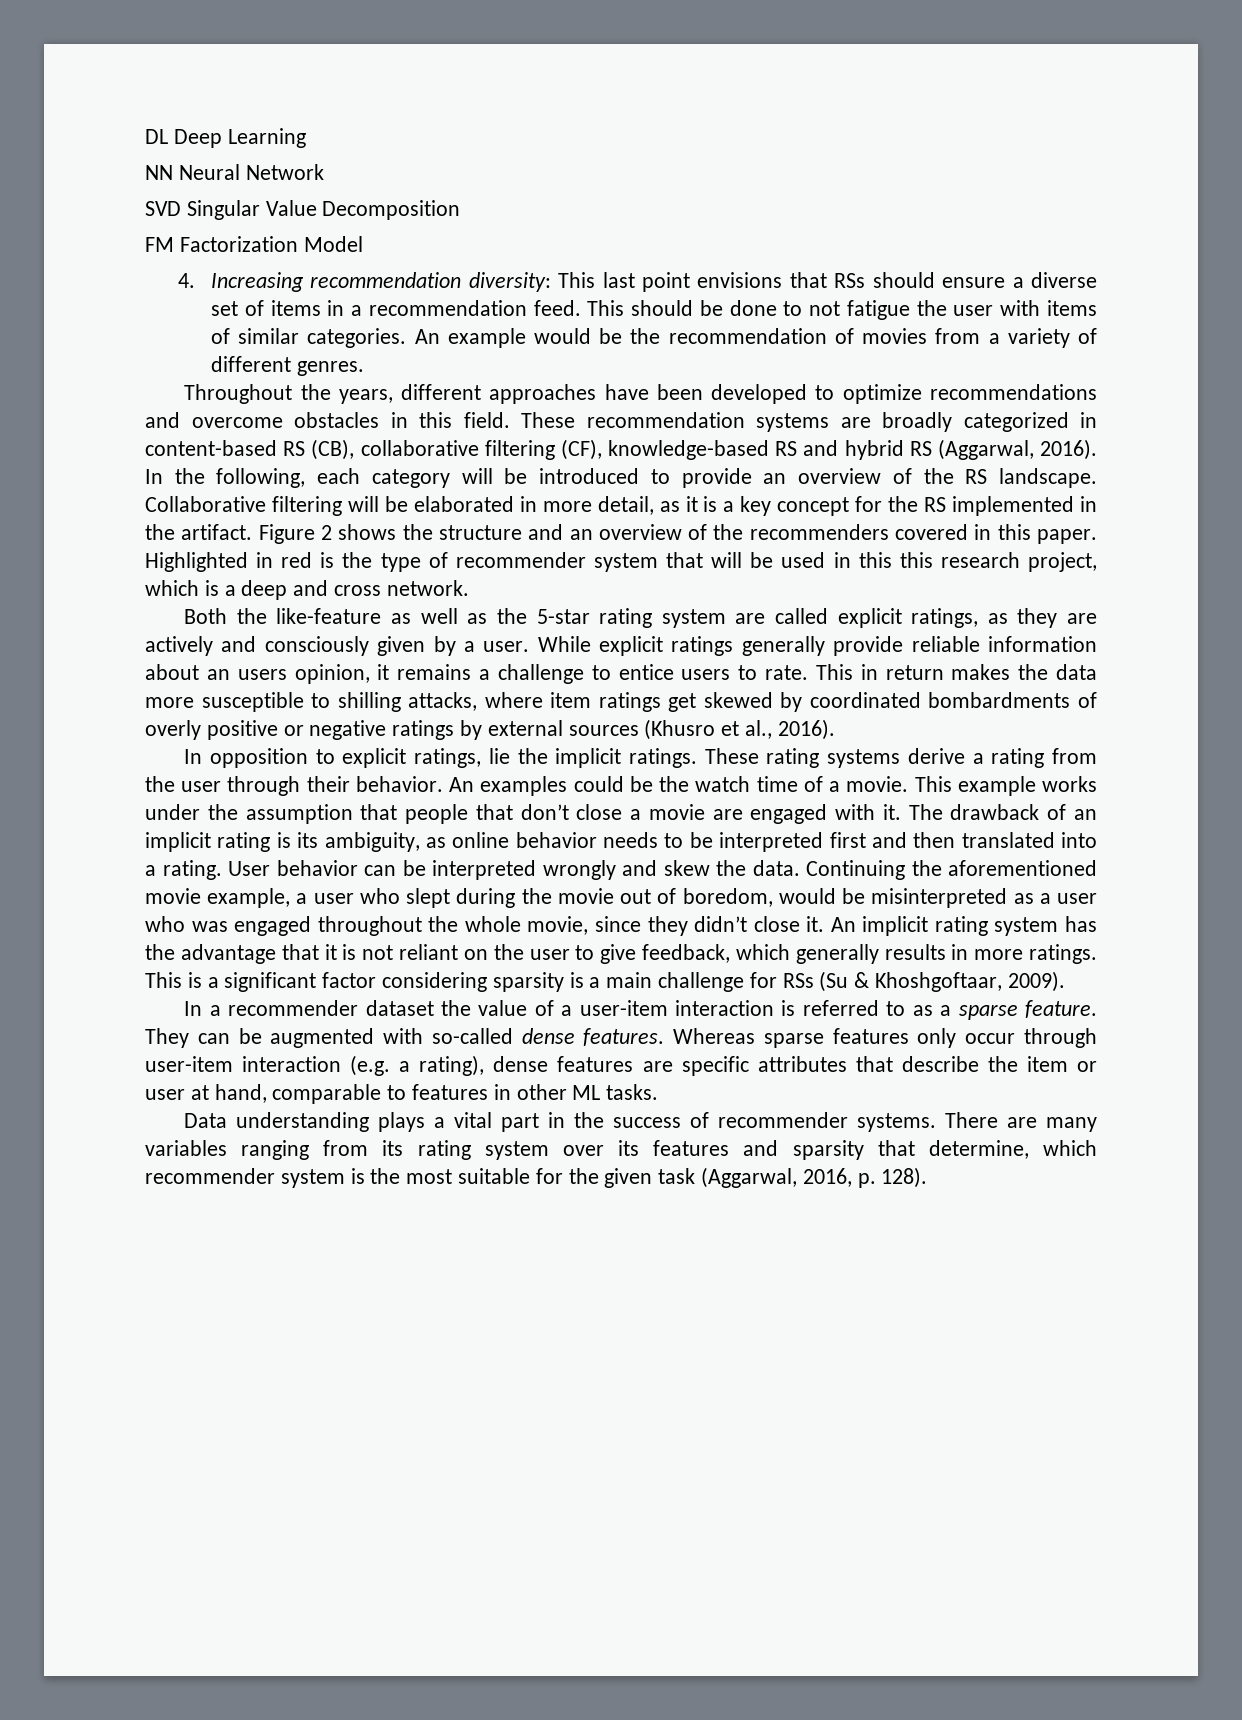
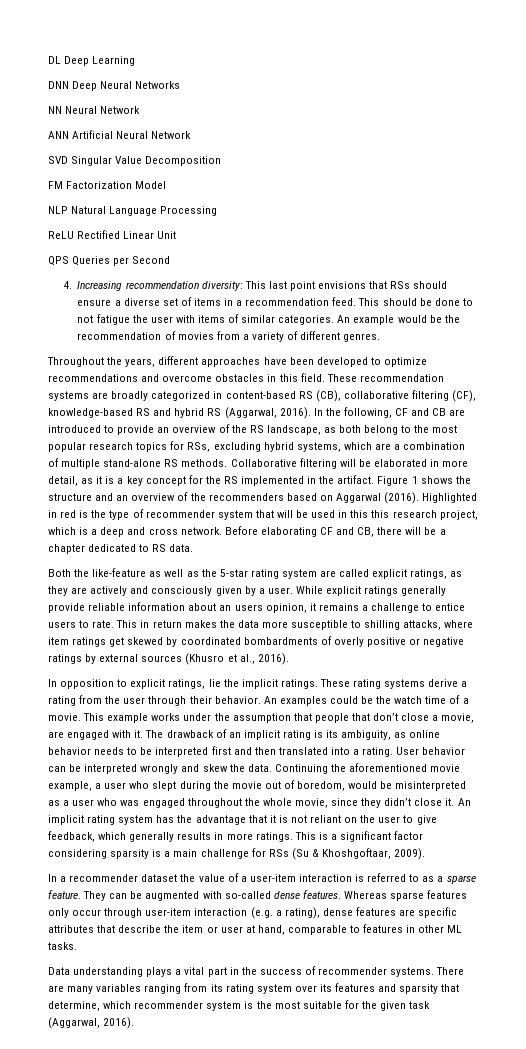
+ DNN Deep Neural Networks
+ ANN Artificial Neural Network
+ NLP Natural Language Processing
+ ReLU Rectified Linear Unit
+ QPS Queries per Second
- In the following, each category will be introduced to provide an overview of the RS landscape.
+ In the following, CF and CB are introduced to provide an overview of the RS landscape, as both belong to the most popular research topics for RSs, excluding hybrid systems, which are a combination of multiple stand-alone RS methods.
- Figure 2 shows the structure and an overview of the recommenders covered in this paper.
+ Figure 1 shows the structure and an overview of the recommenders based on Aggarwal (2016).
+ Before elaborating CF and CB, there will be a chapter dedicated to RS data.
- This example works under the assumption that people that don’t close a movie are engaged with it.
+ This example works under the assumption that people that don’t close a movie, are engaged with it.
- There are many variables ranging from its rating system over its features and sparsity that determine, which recommender system is the most suitable for the given task (Aggarwal, 2016, p. 128).
+ There are many variables ranging from its rating system over its features and sparsity that determine, which recommender system is the most suitable for the given task (Aggarwal, 2016).

